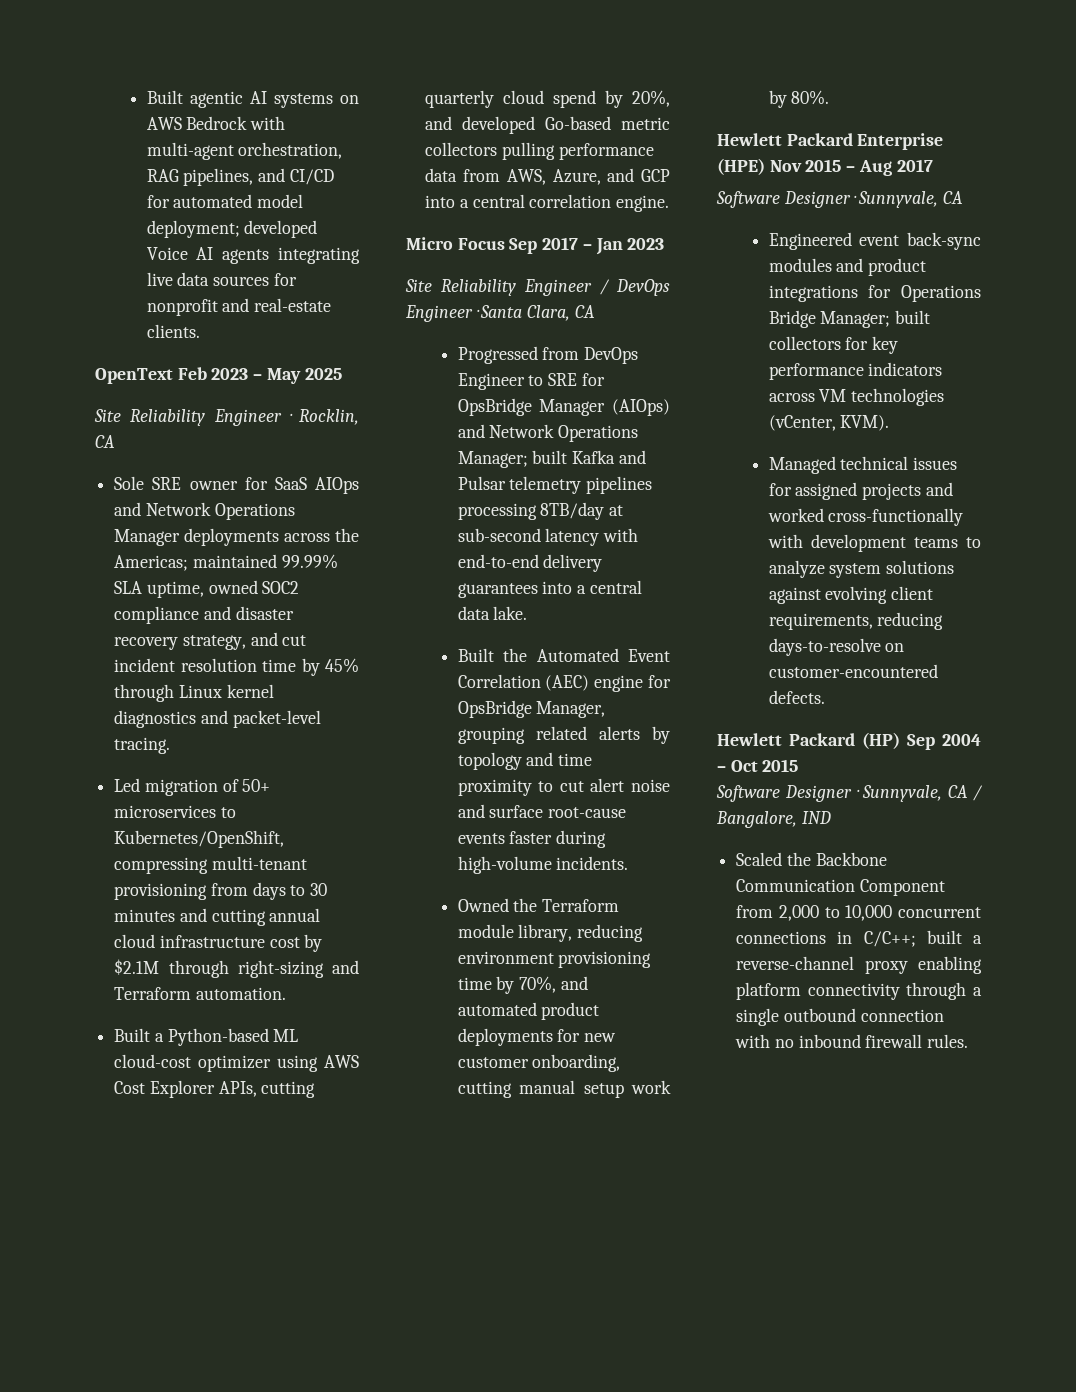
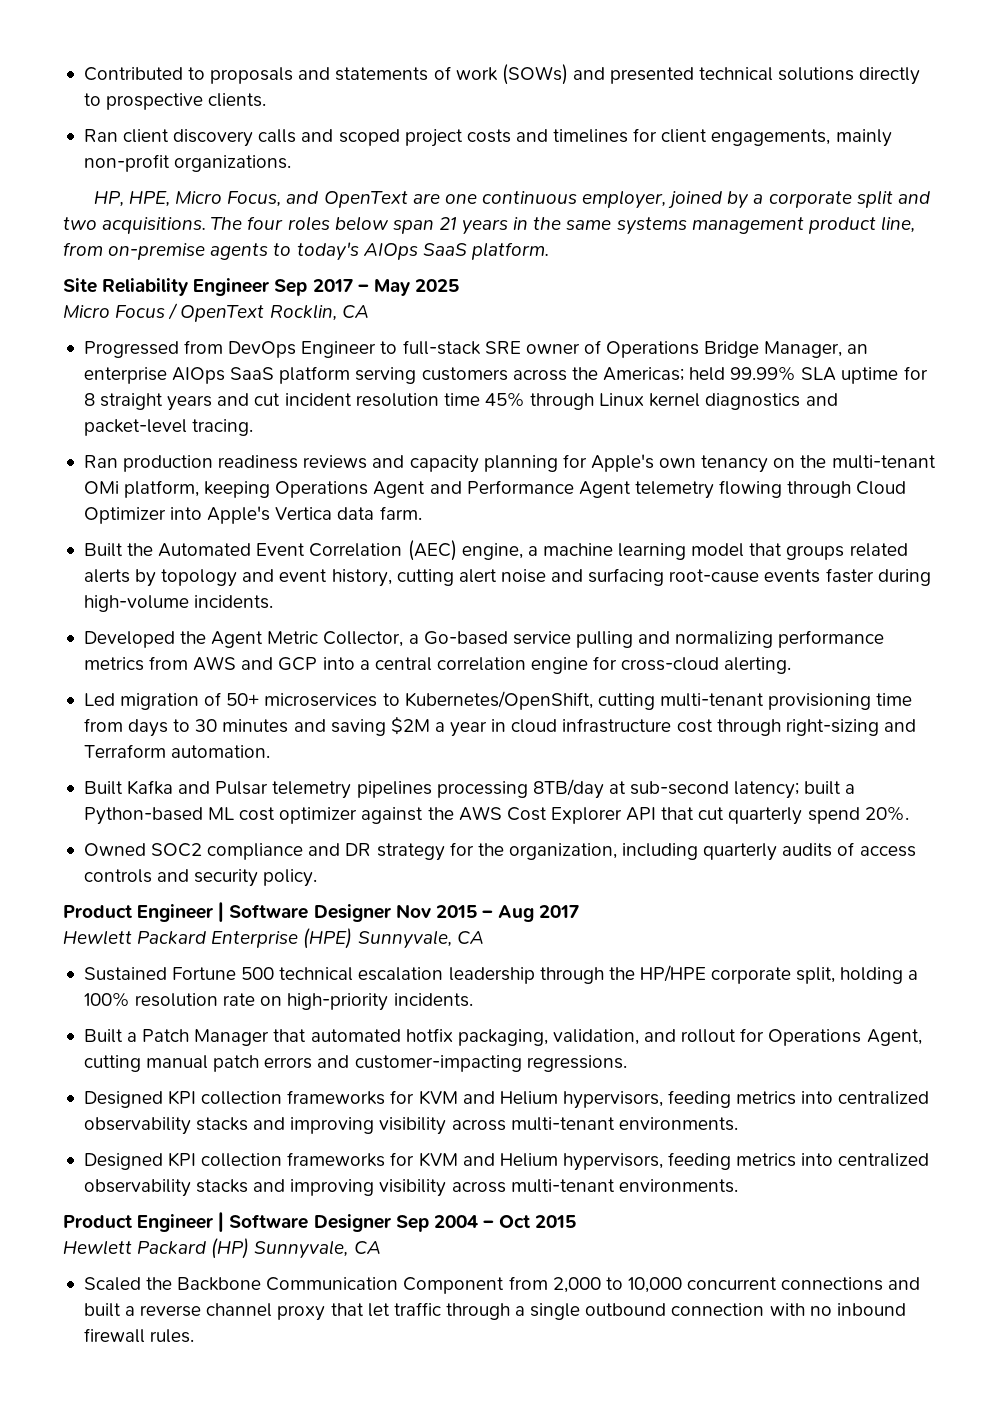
- Built agentic AI systems on AWS Bedrock with multi-agent orchestration, RAG pipelines, and CI/CD for automated model deployment; developed Voice AI agents integrating live data sources for nonprofit and real-estate clients.
- OpenText Feb 2023 – May 2025
- Site Reliability Engineer · Rocklin, CA
- Sole SRE owner for SaaS AIOps and Network Operations Manager deployments across the Americas; maintained 99.99% SLA uptime, owned SOC2 compliance and disaster recovery strategy, and cut incident resolution time by 45% through Linux kernel diagnostics and packet-level tracing.
+ Contributed to proposals and statements of work (SOWs) and presented technical solutions directly to prospective clients.
+ Ran client discovery calls and scoped project costs and timelines for client engagements, mainly non-profit organizations.
+ HP, HPE, Micro Focus, and OpenText are one continuous employer, joined by a corporate split and two acquisitions. The four roles below span 21 years in the same systems management product line, from on-premise agents to today's AIOps SaaS platform.
+ Site Reliability Engineer Sep 2017 – May 2025
+ Micro Focus / OpenText Rocklin, CA
+ Progressed from DevOps Engineer to full-stack SRE owner of Operations Bridge Manager, an enterprise AIOps SaaS platform serving customers across the Americas; held 99.99% SLA uptime for 8 straight years and cut incident resolution time 45% through Linux kernel diagnostics and packet-level tracing.
+ Ran production readiness reviews and capacity planning for Apple's own tenancy on the multi-tenant OMi platform, keeping Operations Agent and Performance Agent telemetry flowing through Cloud Optimizer into Apple's Vertica data farm.
+ Built the Automated Event Correlation (AEC) engine, a machine learning model that groups related alerts by topology and event history, cutting alert noise and surfacing root-cause events faster during high-volume incidents.
+ Developed the Agent Metric Collector, a Go-based service pulling and normalizing performance metrics from AWS and GCP into a central correlation engine for cross-cloud alerting.
- Led migration of 50+ microservices to Kubernetes/OpenShift, compressing multi-tenant provisioning from days to 30 minutes and cutting annual cloud infrastructure cost by $2.1M through right-sizing and Terraform automation.
+ Led migration of 50+ microservices to Kubernetes/OpenShift, cutting multi-tenant provisioning time from days to 30 minutes and saving $2M a year in cloud infrastructure cost through right-sizing and Terraform automation.
- Built a Python-based ML cloud-cost optimizer using AWS Cost Explorer APIs, cutting quarterly cloud spend by 20%, and developed Go-based metric collectors pulling performance data from AWS, Azure, and GCP into a central correlation engine.
- Micro Focus Sep 2017 – Jan 2023
- Site Reliability Engineer / DevOps Engineer · Santa Clara, CA
- Progressed from DevOps Engineer to SRE for OpsBridge Manager (AIOps) and Network Operations Manager; built Kafka and Pulsar telemetry pipelines processing 8TB/day at sub-second latency with end-to-end delivery guarantees into a central data lake.
- Built the Automated Event Correlation (AEC) engine for OpsBridge Manager, grouping related alerts by topology and time proximity to cut alert noise and surface root-cause events faster during high-volume incidents.
- Owned the Terraform module library, reducing environment provisioning time by 70%, and automated product deployments for new customer onboarding, cutting manual setup work by 80%.
- Hewlett Packard Enterprise (HPE) Nov 2015 – Aug 2017
- Software Designer · Sunnyvale, CA
- Engineered event back-sync modules and product integrations for Operations Bridge Manager; built collectors for key performance indicators across VM technologies (vCenter, KVM).
- Managed technical issues for assigned projects and worked cross-functionally with development teams to analyze system solutions against evolving client requirements, reducing days-to-resolve on customer-encountered defects.
- Hewlett Packard (HP) Sep 2004 – Oct 2015
+ Built Kafka and Pulsar telemetry pipelines processing 8TB/day at sub-second latency; built a Python-based ML cost optimizer against the AWS Cost Explorer API that cut quarterly spend 20%.
+ Owned SOC2 compliance and DR strategy for the organization, including quarterly audits of access controls and security policy.
+ Product Engineer | Software Designer Nov 2015 – Aug 2017
+ Hewlett Packard Enterprise (HPE) Sunnyvale, CA
+ Sustained Fortune 500 technical escalation leadership through the HP/HPE corporate split, holding a 100% resolution rate on high-priority incidents.
+ Built a Patch Manager that automated hotfix packaging, validation, and rollout for Operations Agent, cutting manual patch errors and customer-impacting regressions.
+ Designed KPI collection frameworks for KVM and Helium hypervisors, feeding metrics into centralized observability stacks and improving visibility across multi-tenant environments.
+ Designed KPI collection frameworks for KVM and Helium hypervisors, feeding metrics into centralized observability stacks and improving visibility across multi-tenant environments.
+ Product Engineer | Software Designer Sep 2004 – Oct 2015
- Software Designer · Sunnyvale, CA / Bangalore, IND
+ Hewlett Packard (HP) Sunnyvale, CA
- Scaled the Backbone Communication Component from 2,000 to 10,000 concurrent connections in C/C++; built a reverse-channel proxy enabling platform connectivity through a single outbound connection with no inbound firewall rules.
+ Scaled the Backbone Communication Component from 2,000 to 10,000 concurrent connections and built a reverse channel proxy that let traffic through a single outbound connection with no inbound firewall rules.

